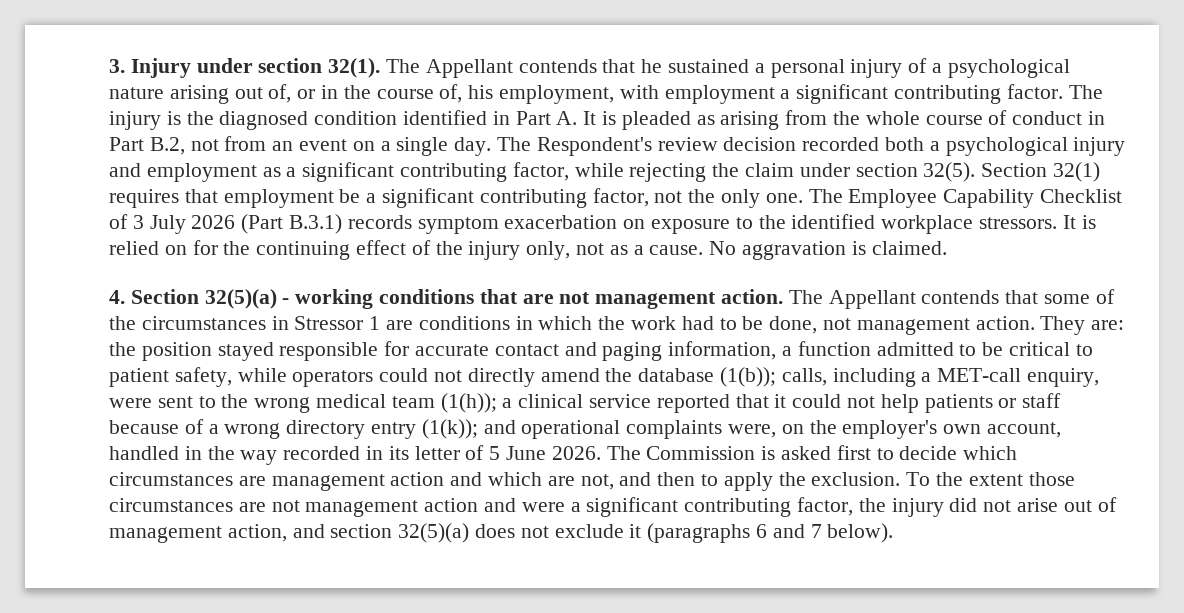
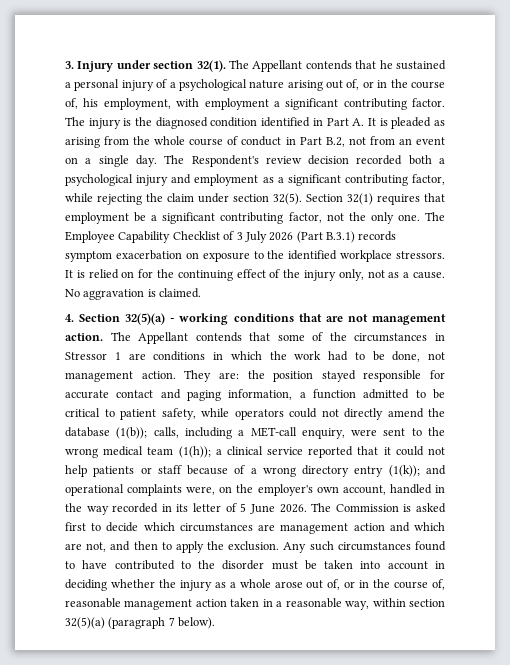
- To the extent those circumstances are not management action and were a significant contributing factor, the injury did not arise out of management action, and section 32(5)(a) does not exclude it (paragraphs 6 and 7 below).
+ Any such circumstances found to have contributed to the disorder must be taken into account in deciding whether the injury as a whole arose out of, or in the course of, reasonable management action taken in a reasonable way, within section 32(5)(a) (paragraph 7 below).

